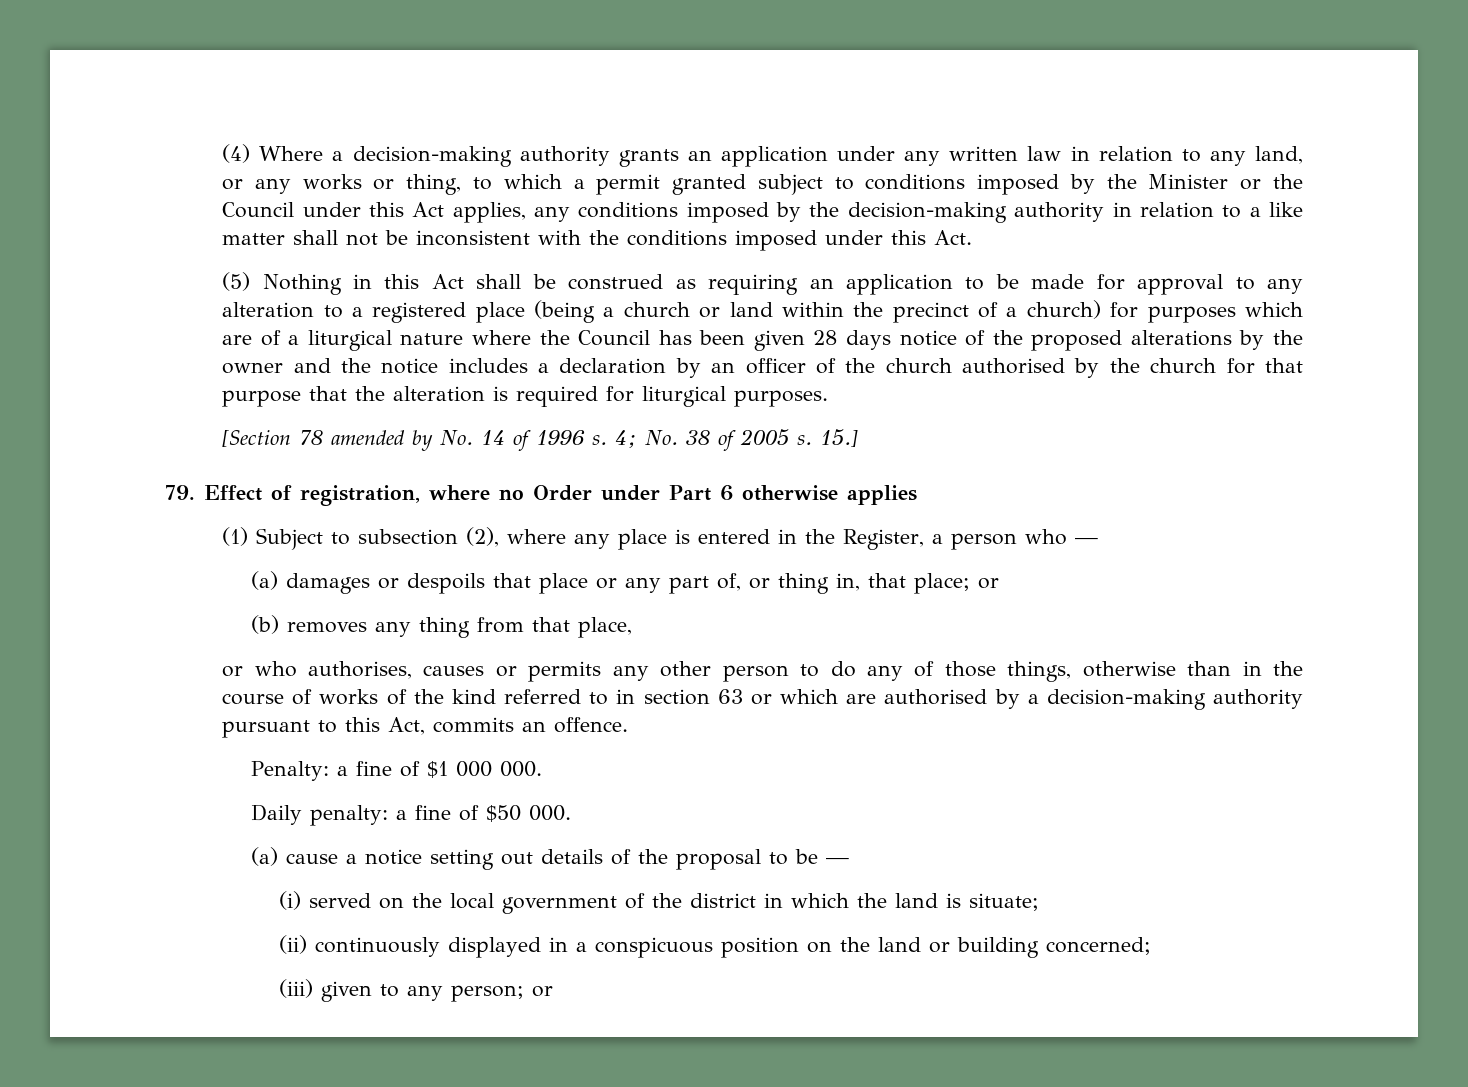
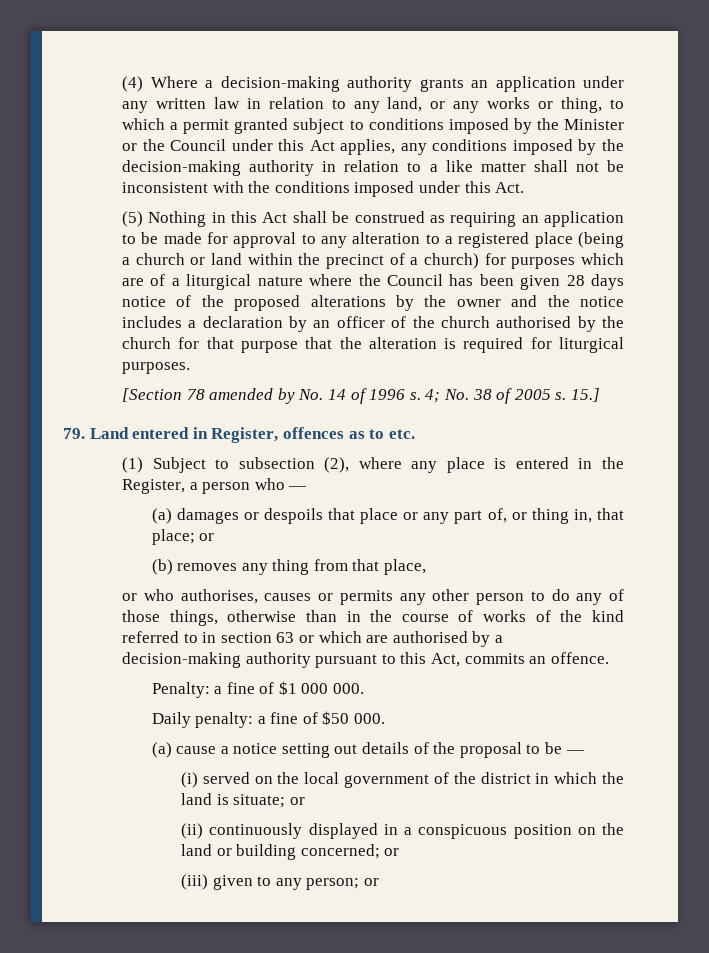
- 79. Effect of registration, where no Order under Part 6 otherwise applies
+ 79. Land entered in Register, offences as to etc.
- (i) served on the local government of the district in which the land is situate;
+ (i) served on the local government of the district in which the land is situate; or
- (ii) continuously displayed in a conspicuous position on the land or building concerned;
+ (ii) continuously displayed in a conspicuous position on the land or building concerned; or

